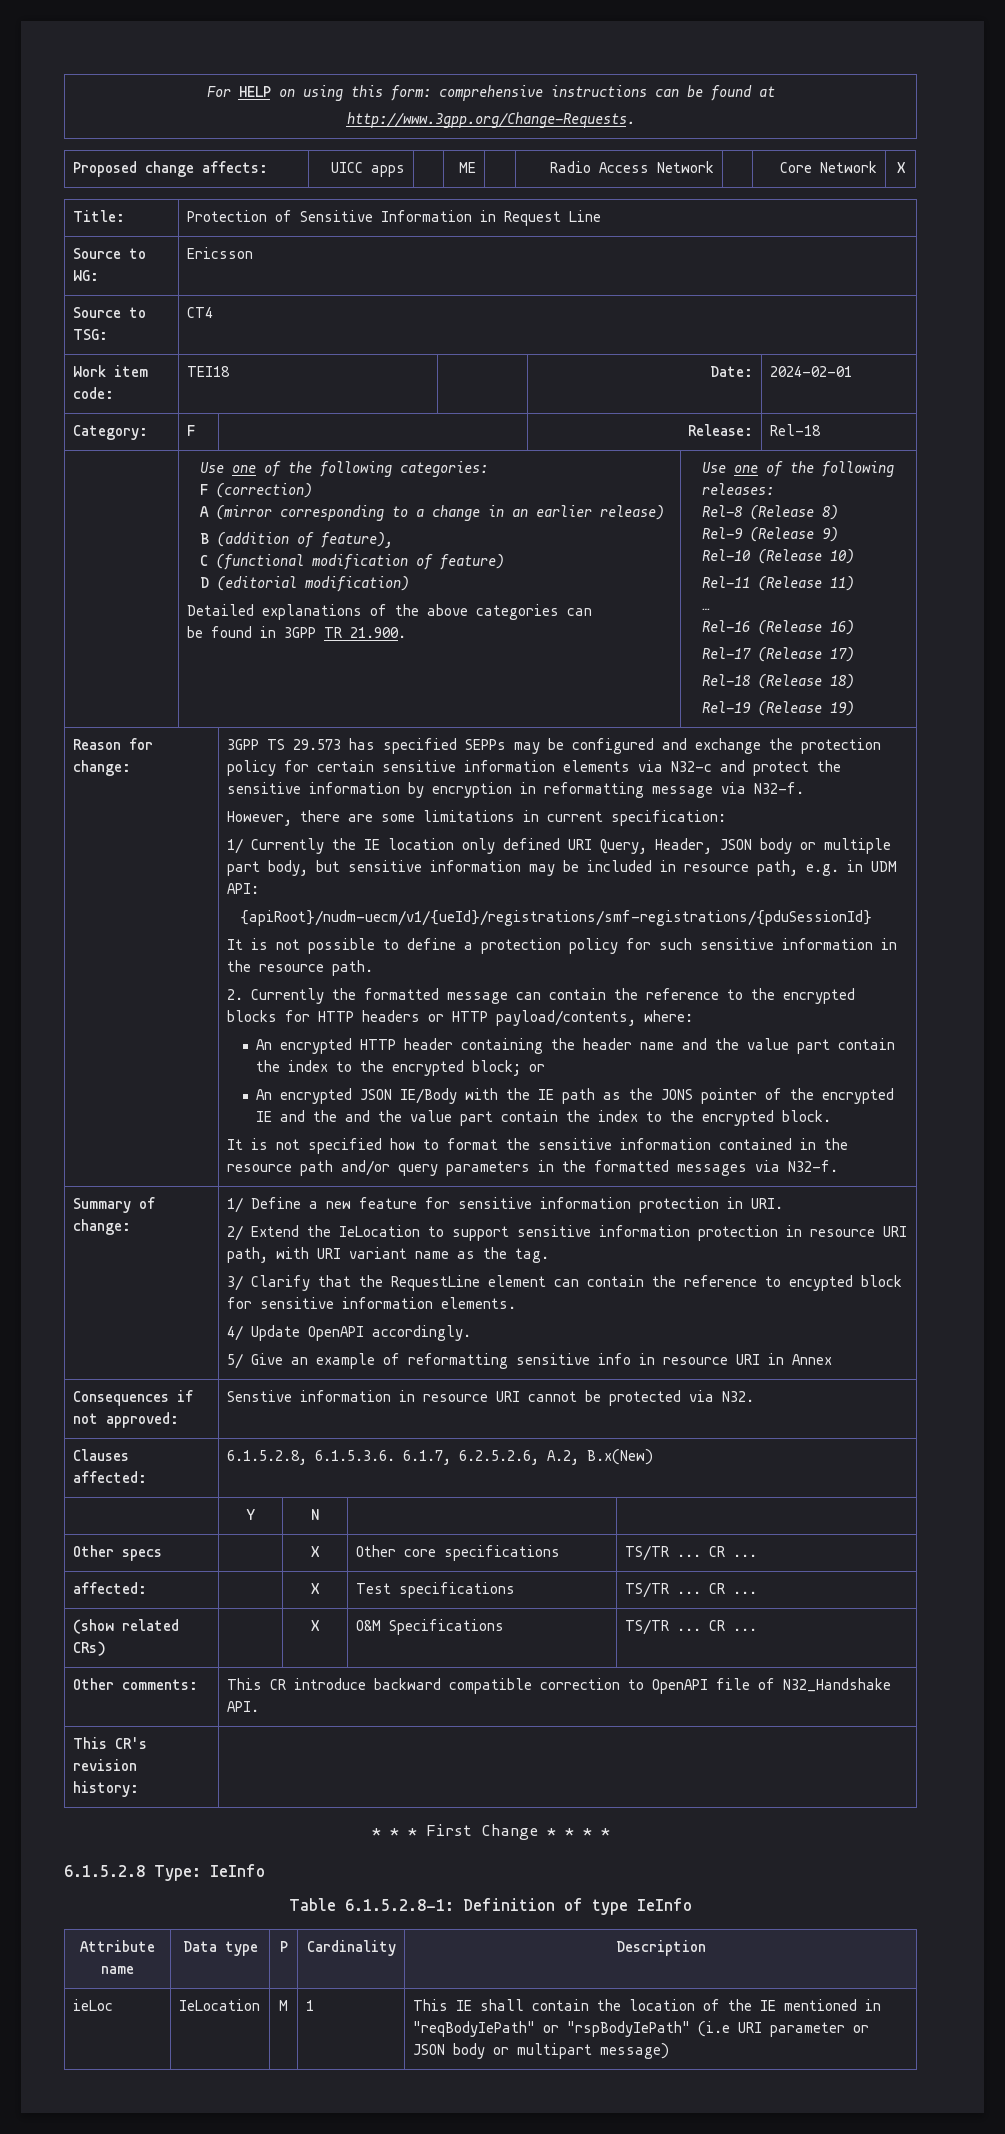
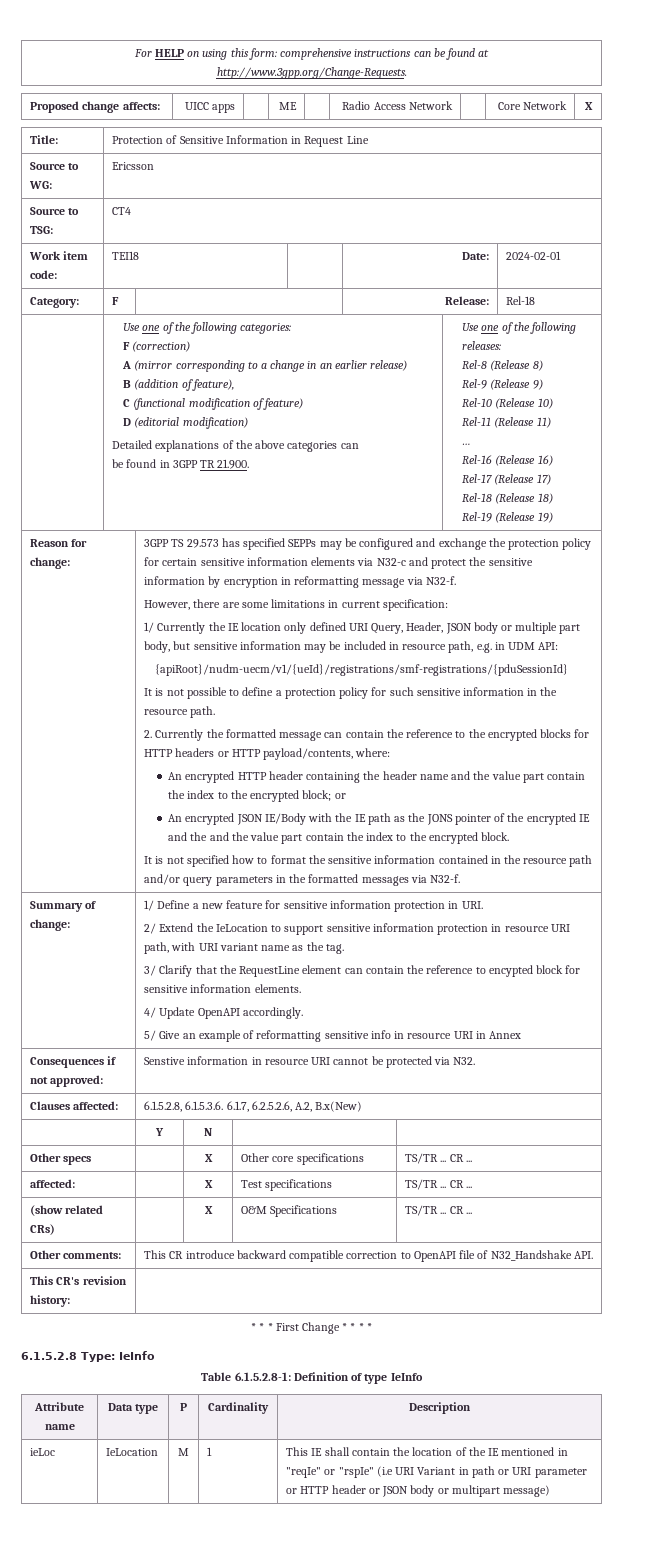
- ieLoc | IeLocation | M | 1 | This IE shall contain the location of the IE mentioned in "reqBodyIePath" or "rspBodyIePath" (i.e URI parameter or JSON body or multipart message)
+ ieLoc | IeLocation | M | 1 | This IE shall contain the location of the IE mentioned in "reqIe" or "rspIe" (i.e URI Variant in path or URI parameter or HTTP header or JSON body or multipart message)

